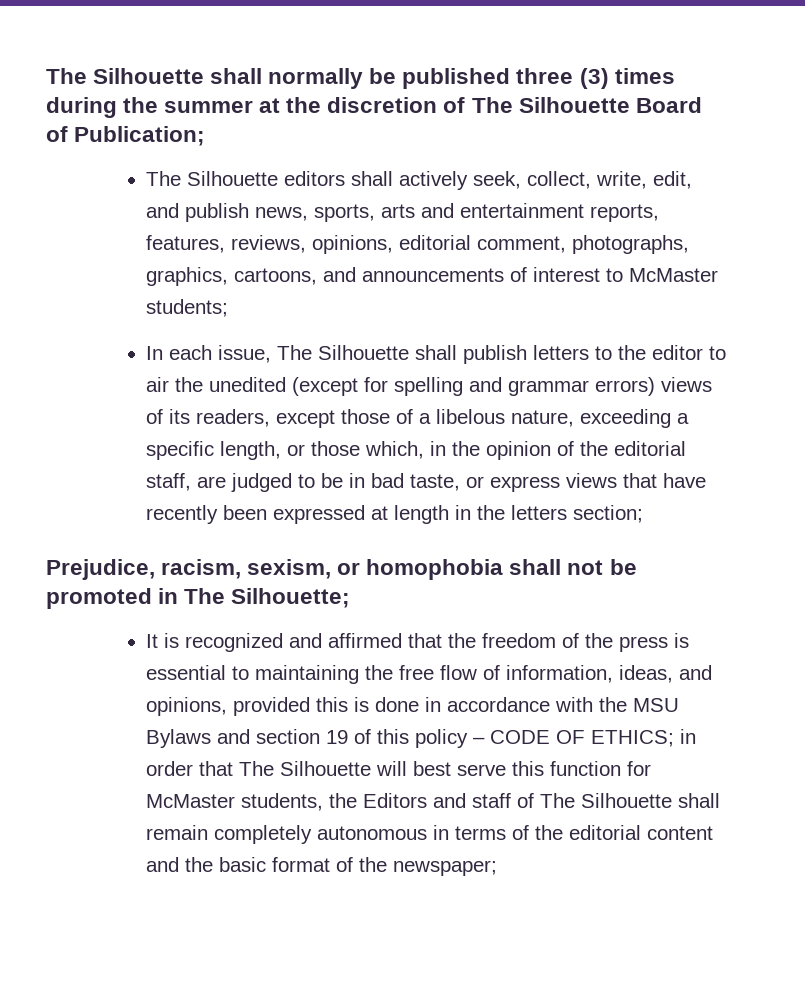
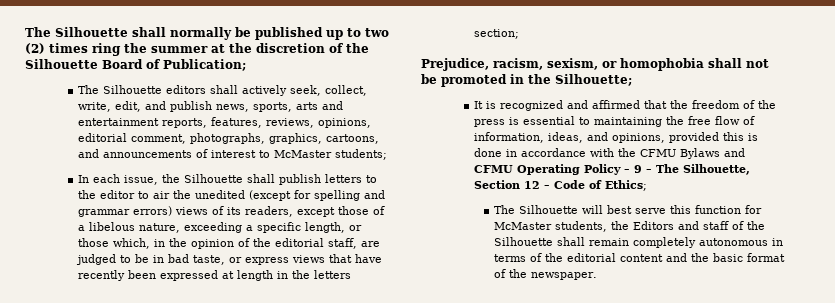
- The Silhouette shall normally be published three (3) times during the summer at the discretion of The Silhouette Board of Publication;
+ The Silhouette shall normally be published up to two (2) times ring the summer at the discretion of the Silhouette Board of Publication;
- In each issue, The Silhouette shall publish letters to the editor to air the unedited (except for spelling and grammar errors) views of its readers, except those of a libelous nature, exceeding a specific length, or those which, in the opinion of the editorial staff, are judged to be in bad taste, or express views that have recently been expressed at length in the letters section;
+ In each issue, the Silhouette shall publish letters to the editor to air the unedited (except for spelling and grammar errors) views of its readers, except those of a libelous nature, exceeding a specific length, or those which, in the opinion of the editorial staff, are judged to be in bad taste, or express views that have recently been expressed at length in the letters section;
- Prejudice, racism, sexism, or homophobia shall not be promoted in The Silhouette;
+ Prejudice, racism, sexism, or homophobia shall not be promoted in the Silhouette;
- It is recognized and affirmed that the freedom of the press is essential to maintaining the free flow of information, ideas, and opinions, provided this is done in accordance with the MSU Bylaws and section 19 of this policy – CODE OF ETHICS; in order that The Silhouette will best serve this function for McMaster students, the Editors and staff of The Silhouette shall remain completely autonomous in terms of the editorial content and the basic format of the newspaper;
+ It is recognized and affirmed that the freedom of the press is essential to maintaining the free flow of information, ideas, and opinions, provided this is done in accordance with the CFMU Bylaws and CFMU Operating Policy – 9 – The Silhouette, Section 12 – Code of Ethics;
+ The Silhouette will best serve this function for McMaster students, the Editors and staff of the Silhouette shall remain completely autonomous in terms of the editorial content and the basic format of the newspaper.

